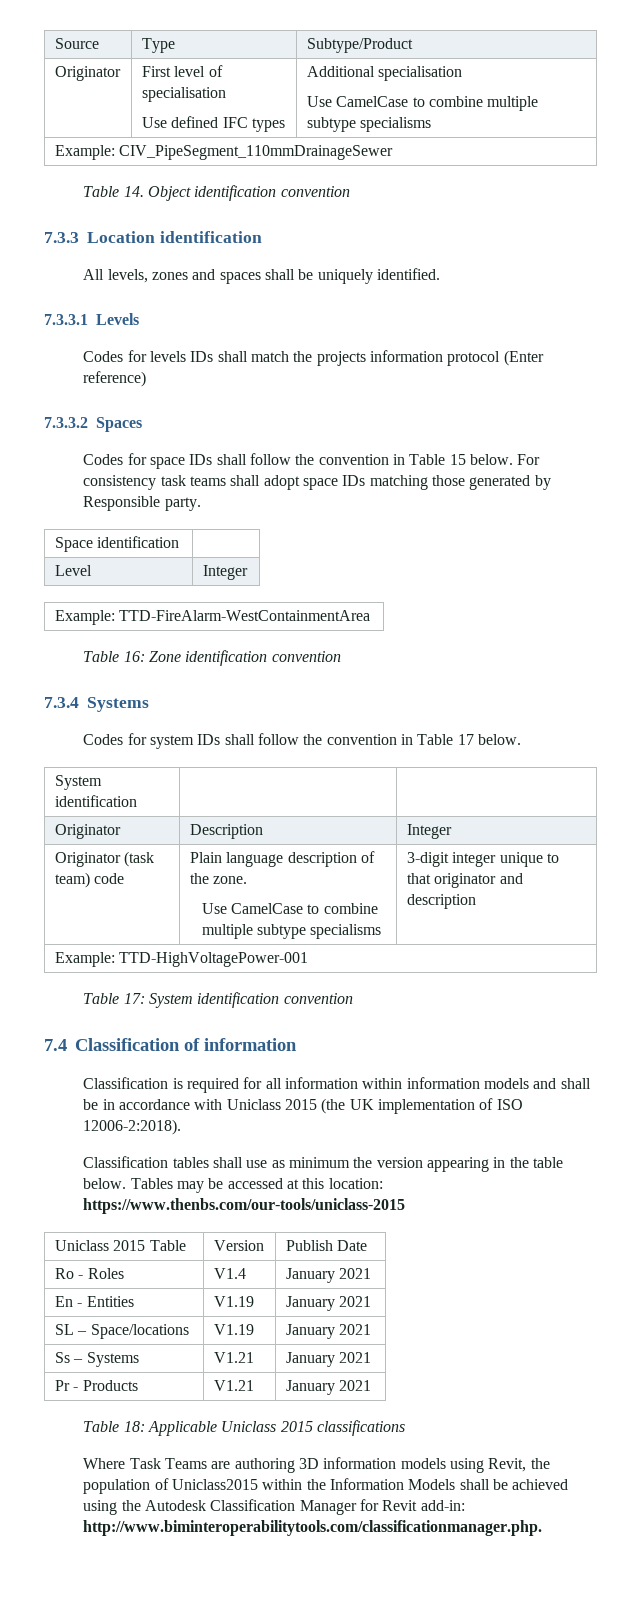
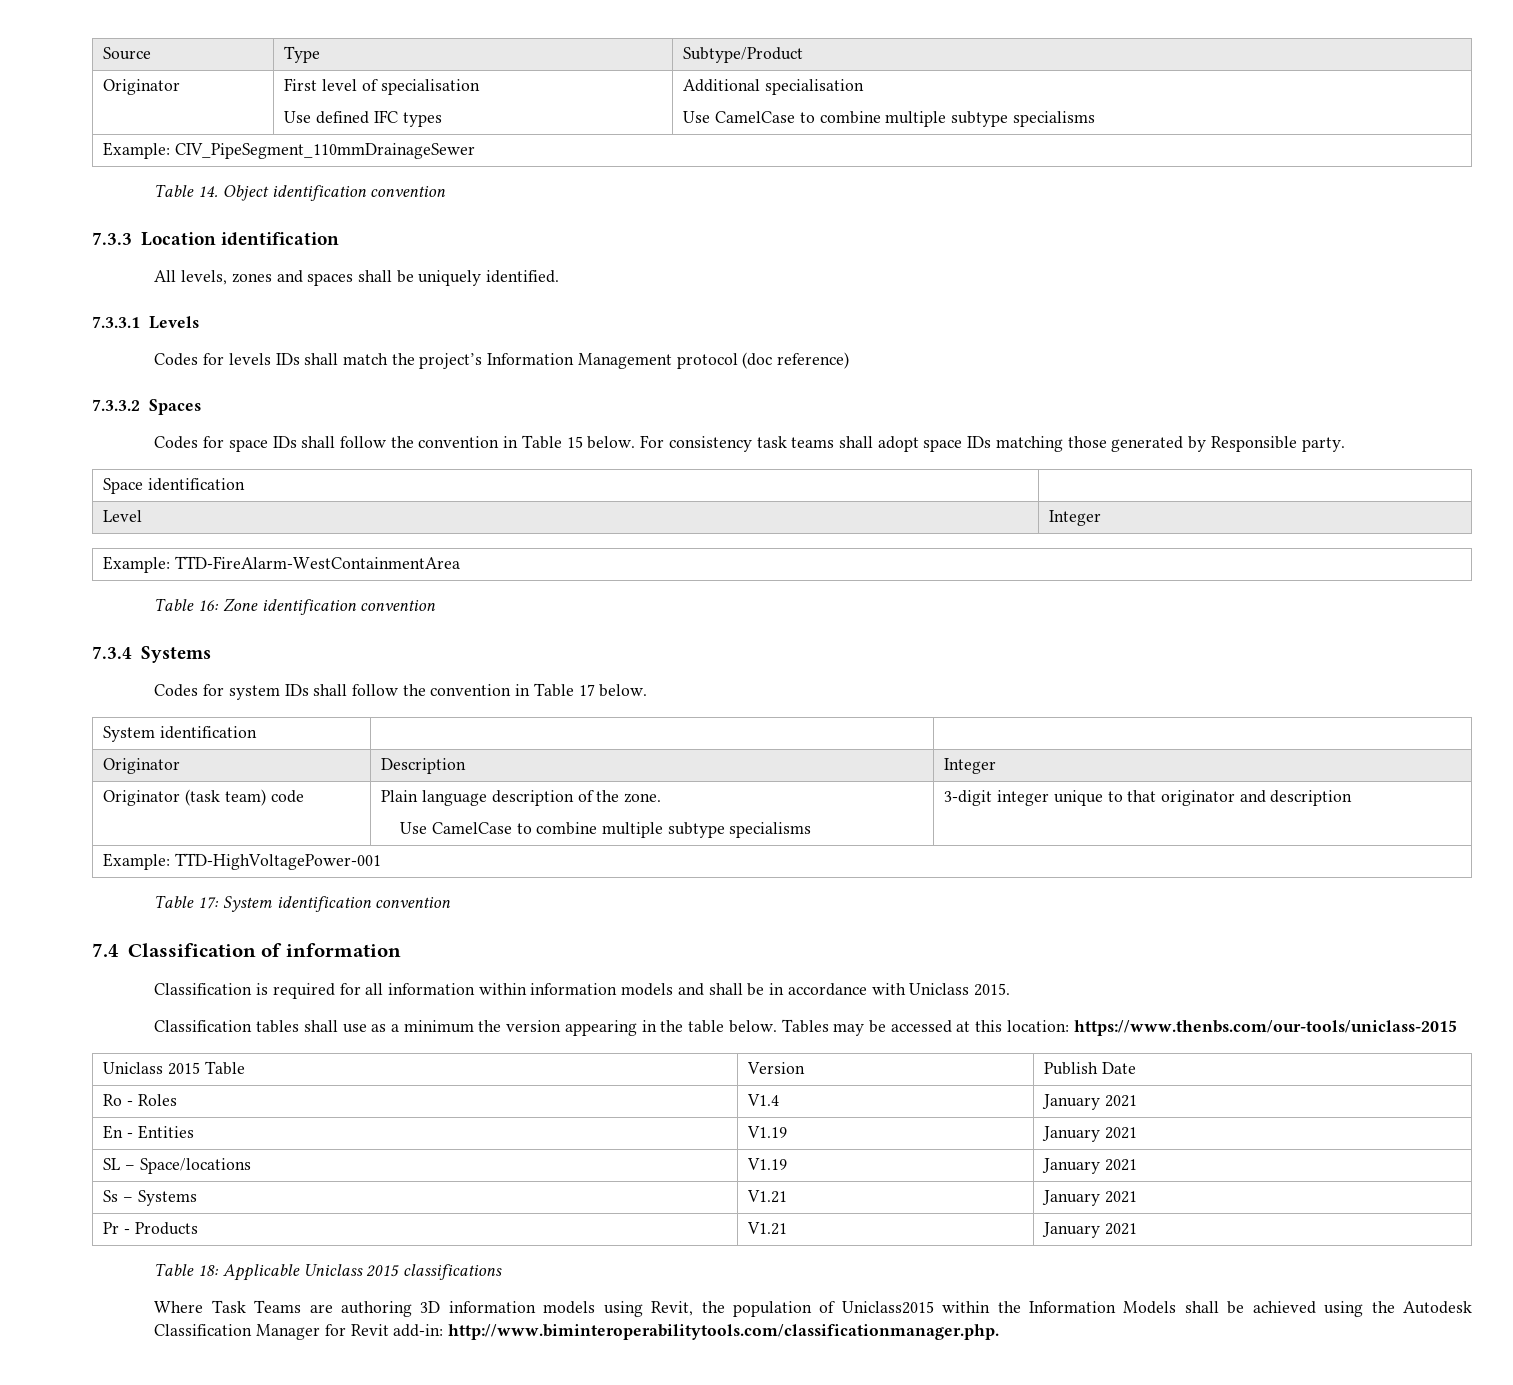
- Codes for levels IDs shall match the projects information protocol (Enter reference)
+ Codes for levels IDs shall match the project’s Information Management protocol (doc reference)
- Classification is required for all information within information models and shall be in accordance with Uniclass 2015 (the UK implementation of ISO 12006‑2:2018).
+ Classification is required for all information within information models and shall be in accordance with Uniclass 2015.
- Classification tables shall use as minimum the version appearing in the table below.
+ Classification tables shall use as a minimum the version appearing in the table below.

